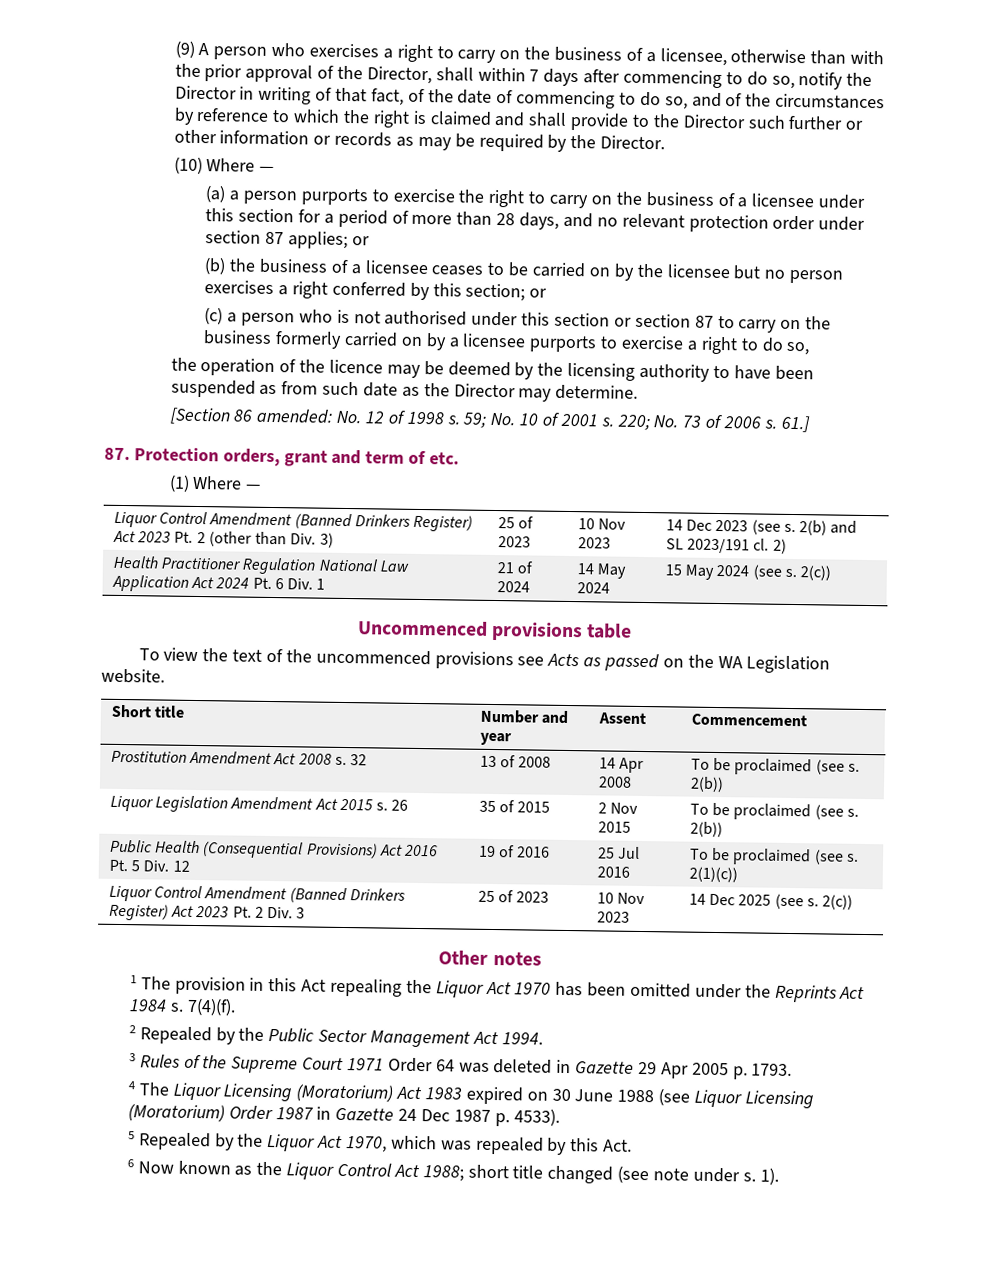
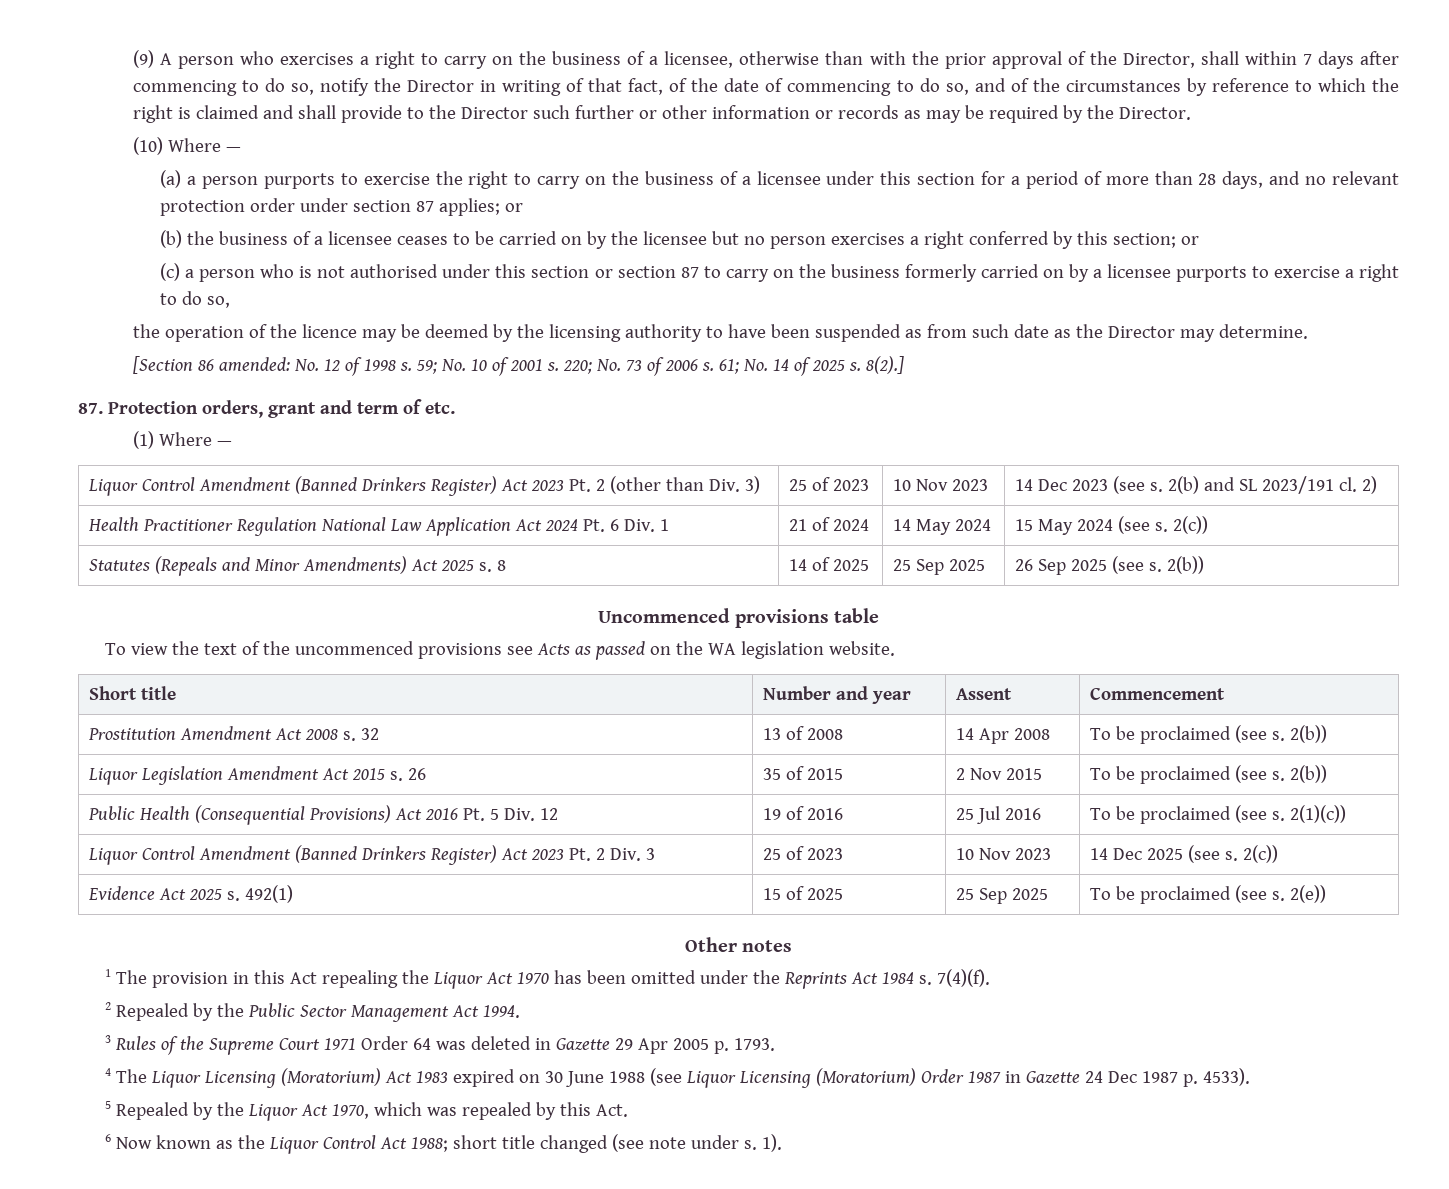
- 61.]
+ 61; No. 14 of 2025 s. 8(2).]
+ Statutes (Repeals and Minor Amendments) Act 2025 s. 8 | 14 of 2025 | 25 Sep 2025 | 26 Sep 2025 (see s. 2(b))
- To view the text of the uncommenced provisions see Acts as passed on the WA Legislation website.
+ To view the text of the uncommenced provisions see Acts as passed on the WA legislation website.
+ Evidence Act 2025 s. 492(1) | 15 of 2025 | 25 Sep 2025 | To be proclaimed (see s. 2(e))

